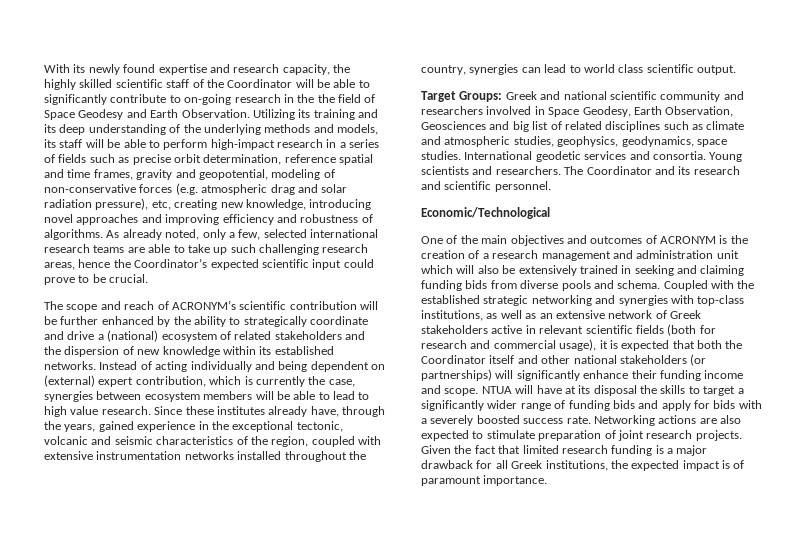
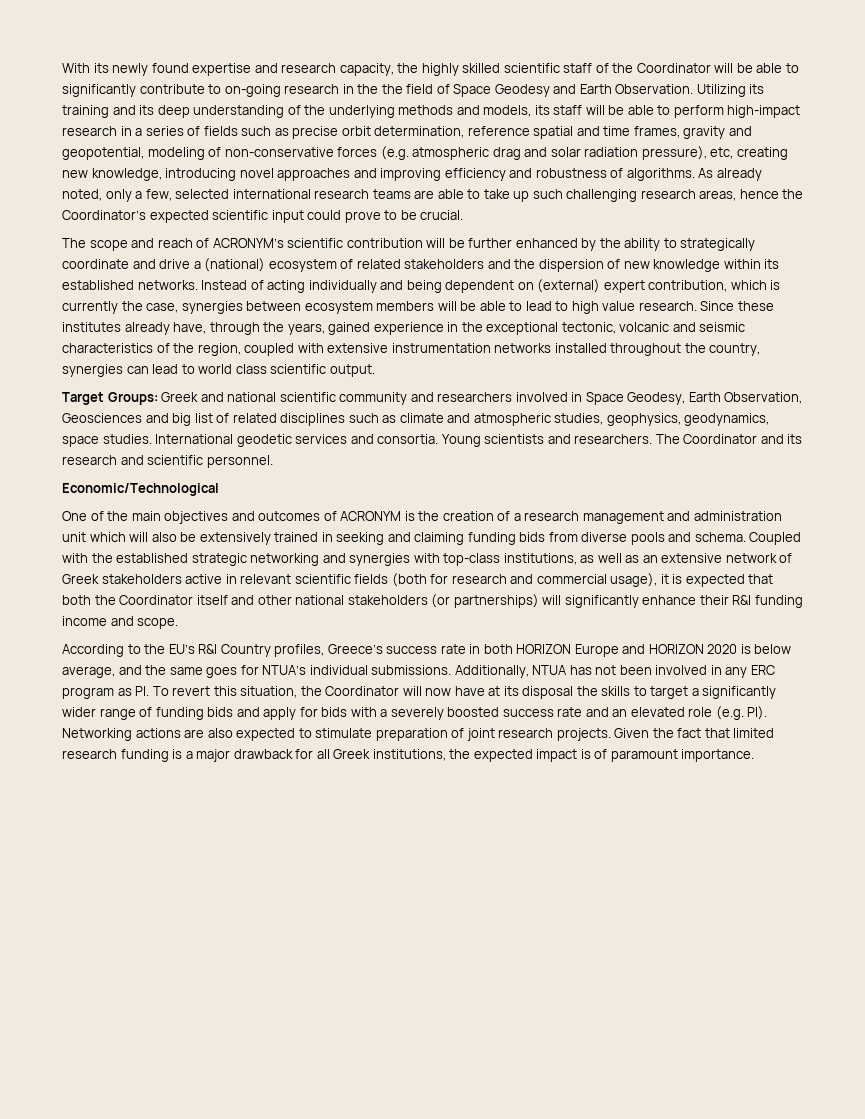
- Coupled with the established strategic networking and synergies with top-class institutions, as well as an extensive network of Greek stakeholders active in relevant scientific fields (both for research and commercial usage), it is expected that both the Coordinator itself and other national stakeholders (or partnerships) will significantly enhance their funding income and scope. NTUA will have at its disposal the skills to target a significantly wider range of funding bids and apply for bids with a severely boosted success rate. Networking actions are also expected to stimulate preparation of joint research projects.
+ Coupled with the established strategic networking and synergies with top-class institutions, as well as an extensive network of Greek stakeholders active in relevant scientific fields (both for research and commercial usage), it is expected that both the Coordinator itself and other national stakeholders (or partnerships) will significantly enhance their R&I funding income and scope.
+ According to the EU’s R&I Country profiles, Greece’s success rate in both HORIZON Europe and HORIZON 2020 is below average, and the same goes for NTUA’s individual submissions. Additionally, NTUA has not been involved in any ERC program as PI. To revert this situation, the Coordinator will now have at its disposal the skills to target a significantly wider range of funding bids and apply for bids with a severely boosted success rate and an elevated role (e.g. PI). Networking actions are also expected to stimulate preparation of joint research projects.

